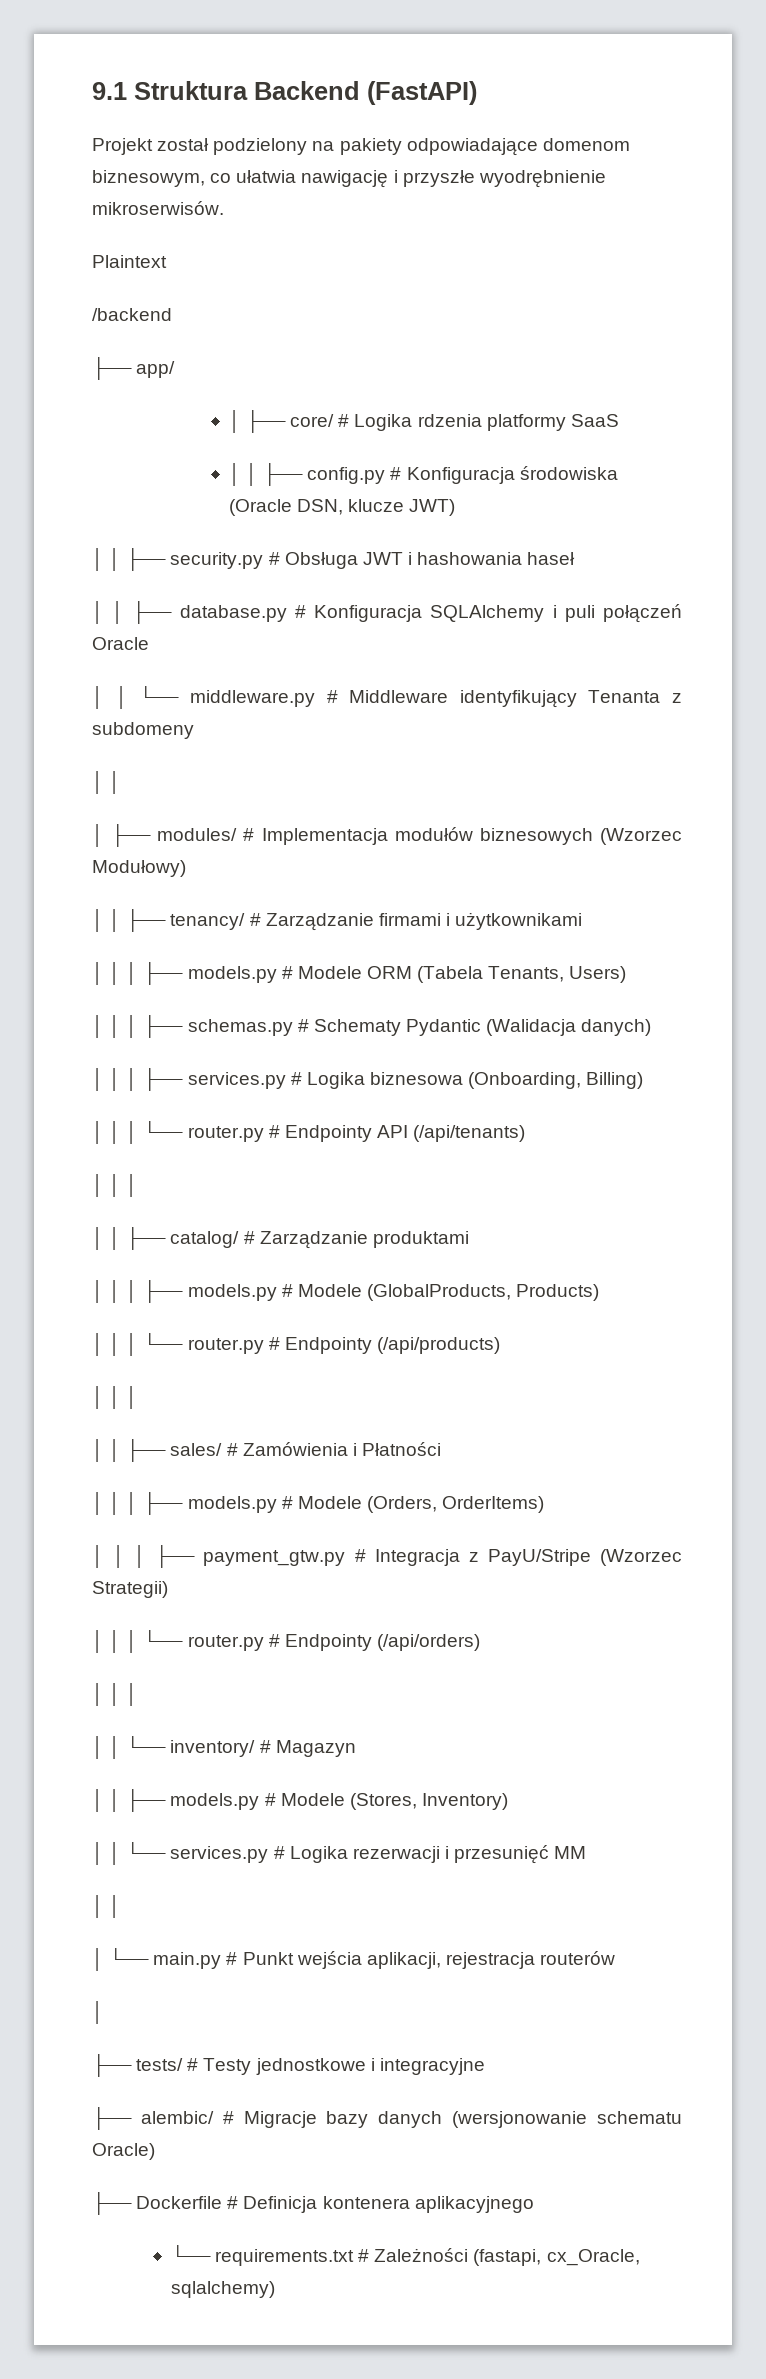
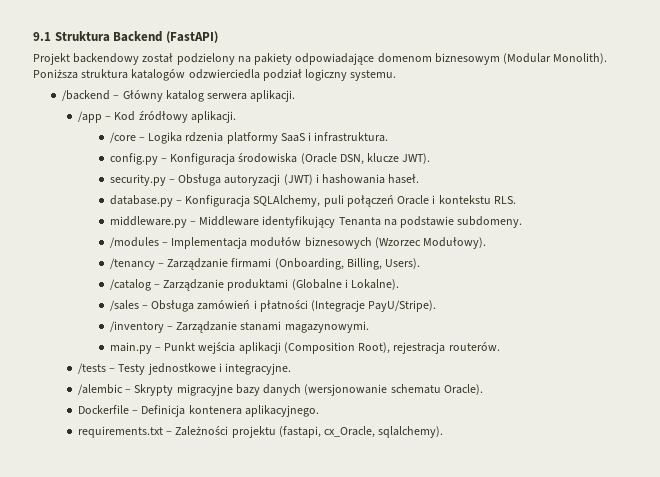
- Projekt został podzielony na pakiety odpowiadające domenom biznesowym, co ułatwia nawigację i przyszłe wyodrębnienie mikroserwisów.
- Plaintext
- /backend
- ├── app/
- │ ├── core/ # Logika rdzenia platformy SaaS
- │ │ ├── config.py # Konfiguracja środowiska (Oracle DSN, klucze JWT)
- │ │ ├── security.py # Obsługa JWT i hashowania haseł
- │ │ ├── database.py # Konfiguracja SQLAlchemy i puli połączeń Oracle
- │ │ └── middleware.py # Middleware identyfikujący Tenanta z subdomeny
- │ │
- │ ├── modules/ # Implementacja modułów biznesowych (Wzorzec Modułowy)
- │ │ ├── tenancy/ # Zarządzanie firmami i użytkownikami
- │ │ │ ├── models.py # Modele ORM (Tabela Tenants, Users)
- │ │ │ ├── schemas.py # Schematy Pydantic (Walidacja danych)
- │ │ │ ├── services.py # Logika biznesowa (Onboarding, Billing)
- │ │ │ └── router.py # Endpointy API (/api/tenants)
- │ │ │
- │ │ ├── catalog/ # Zarządzanie produktami
- │ │ │ ├── models.py # Modele (GlobalProducts, Products)
- │ │ │ └── router.py # Endpointy (/api/products)
- │ │ │
- │ │ ├── sales/ # Zamówienia i Płatności
- │ │ │ ├── models.py # Modele (Orders, OrderItems)
- │ │ │ ├── payment_gtw.py # Integracja z PayU/Stripe (Wzorzec Strategii)
- │ │ │ └── router.py # Endpointy (/api/orders)
- │ │ │
- │ │ └── inventory/ # Magazyn
- │ │ ├── models.py # Modele (Stores, Inventory)
- │ │ └── services.py # Logika rezerwacji i przesunięć MM
- │ │
- │ └── main.py # Punkt wejścia aplikacji, rejestracja routerów
- │
- ├── tests/ # Testy jednostkowe i integracyjne
- ├── alembic/ # Migracje bazy danych (wersjonowanie schematu Oracle)
- ├── Dockerfile # Definicja kontenera aplikacyjnego
- └── requirements.txt # Zależności (fastapi, cx_Oracle, sqlalchemy)
+ Projekt backendowy został podzielony na pakiety odpowiadające domenom biznesowym (Modular Monolith). Poniższa struktura katalogów odzwierciedla podział logiczny systemu.
+ /backend – Główny katalog serwera aplikacji.
+ /app – Kod źródłowy aplikacji.
+ /core – Logika rdzenia platformy SaaS i infrastruktura.
+ config.py – Konfiguracja środowiska (Oracle DSN, klucze JWT).
+ security.py – Obsługa autoryzacji (JWT) i hashowania haseł.
+ database.py – Konfiguracja SQLAlchemy, puli połączeń Oracle i kontekstu RLS.
+ middleware.py – Middleware identyfikujący Tenanta na podstawie subdomeny.
+ /modules – Implementacja modułów biznesowych (Wzorzec Modułowy).
+ /tenancy – Zarządzanie firmami (Onboarding, Billing, Users).
+ /catalog – Zarządzanie produktami (Globalne i Lokalne).
+ /sales – Obsługa zamówień i płatności (Integracje PayU/Stripe).
+ /inventory – Zarządzanie stanami magazynowymi.
+ main.py – Punkt wejścia aplikacji (Composition Root), rejestracja routerów.
+ /tests – Testy jednostkowe i integracyjne.
+ /alembic – Skrypty migracyjne bazy danych (wersjonowanie schematu Oracle).
+ Dockerfile – Definicja kontenera aplikacyjnego.
+ requirements.txt – Zależności projektu (fastapi, cx_Oracle, sqlalchemy).

